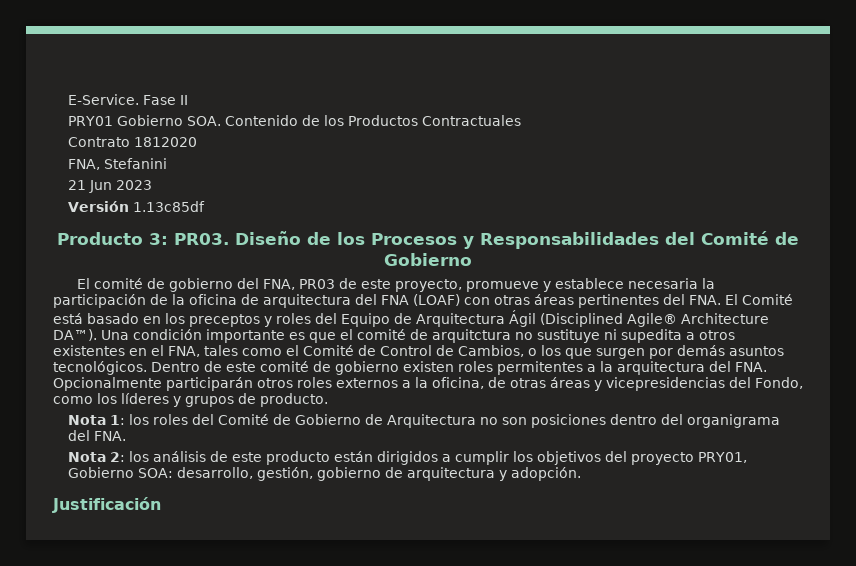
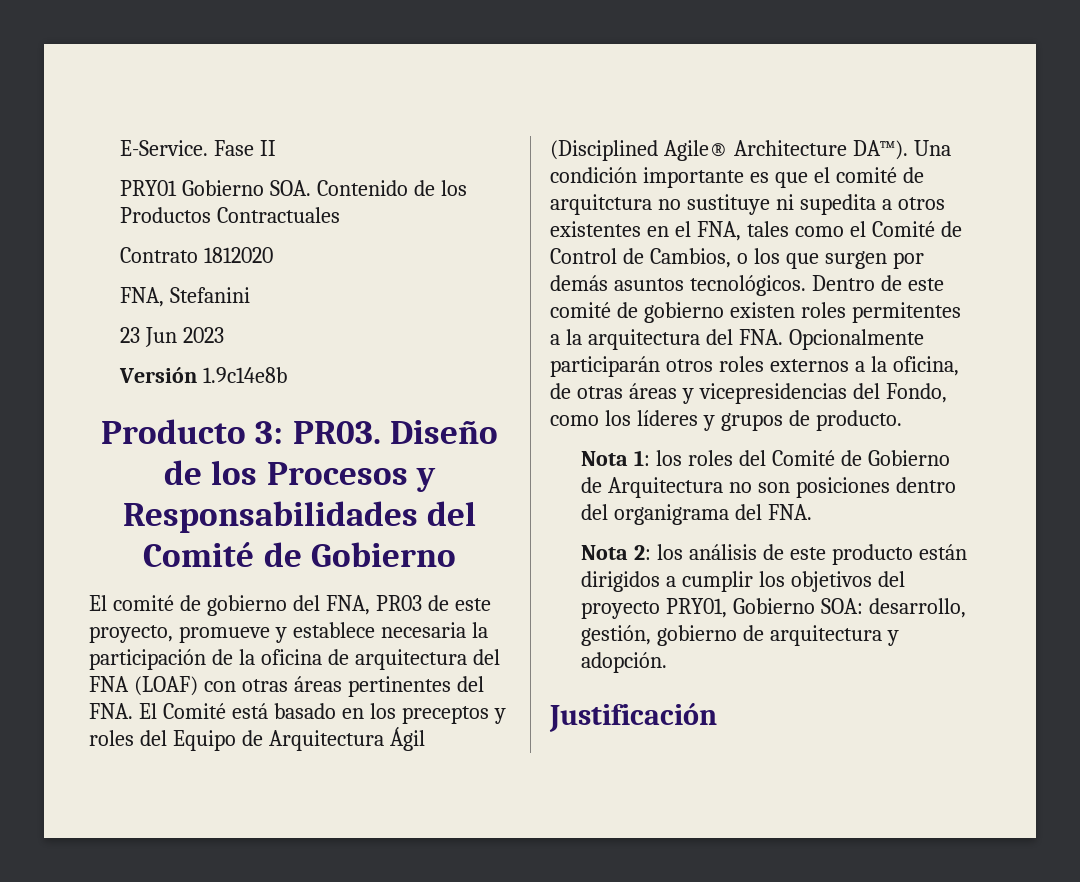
- 21 Jun 2023
+ 23 Jun 2023
- Versión 1.13c85df
+ Versión 1.9c14e8b

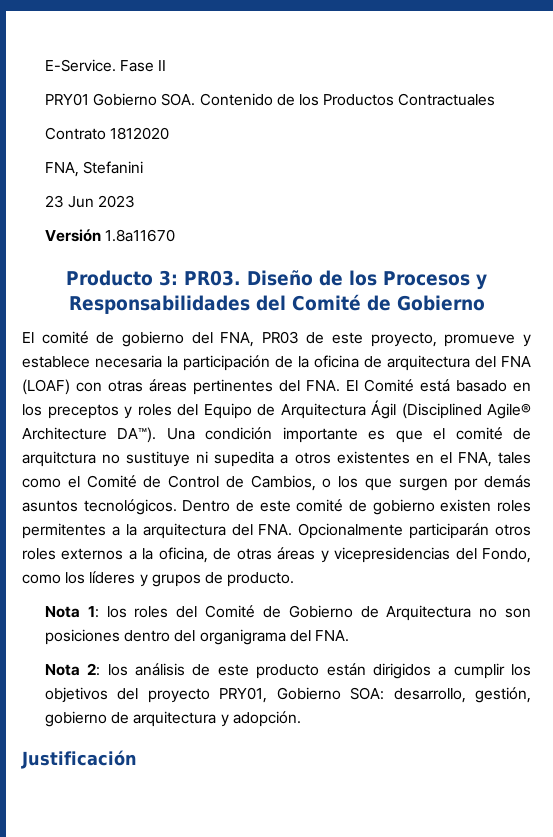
- Versión 1.9c14e8b
+ Versión 1.8a11670

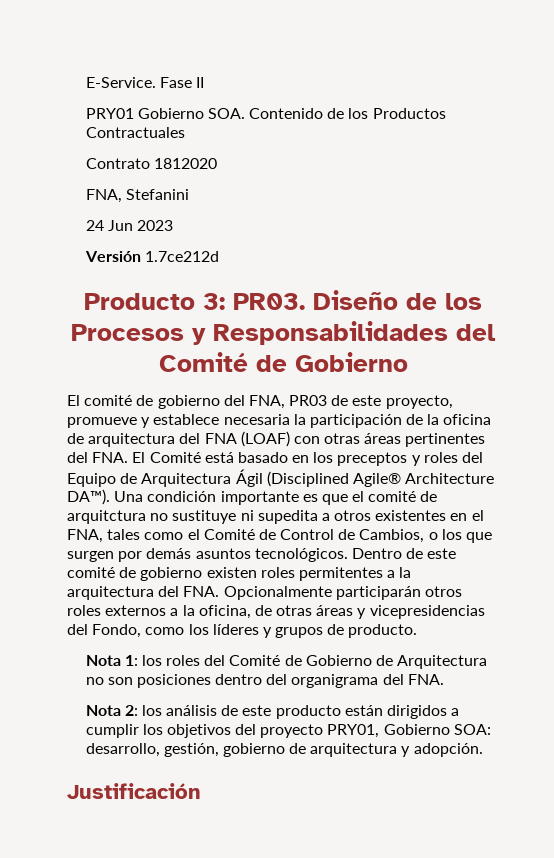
- 23 Jun 2023
+ 24 Jun 2023
- Versión 1.8a11670
+ Versión 1.7ce212d

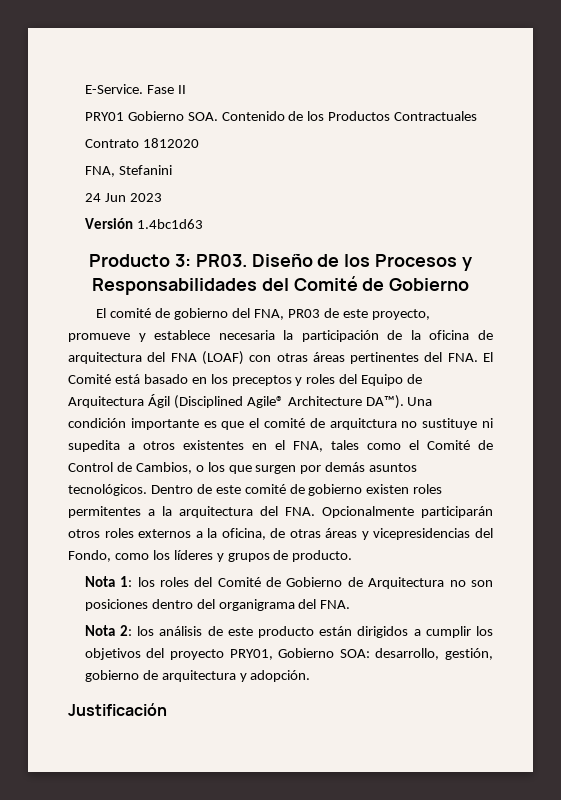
- Versión 1.7ce212d
+ Versión 1.4bc1d63

